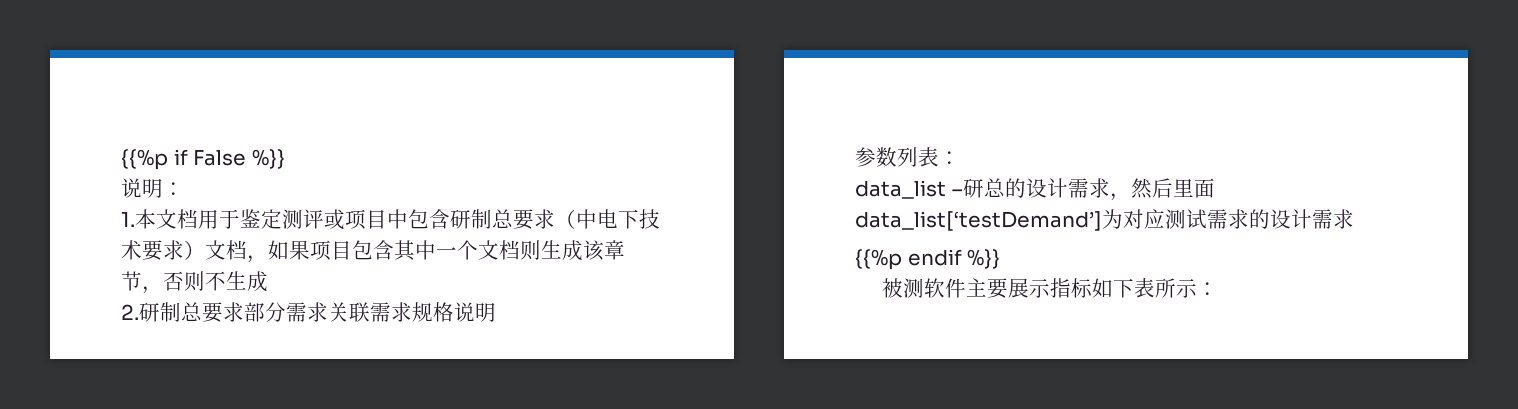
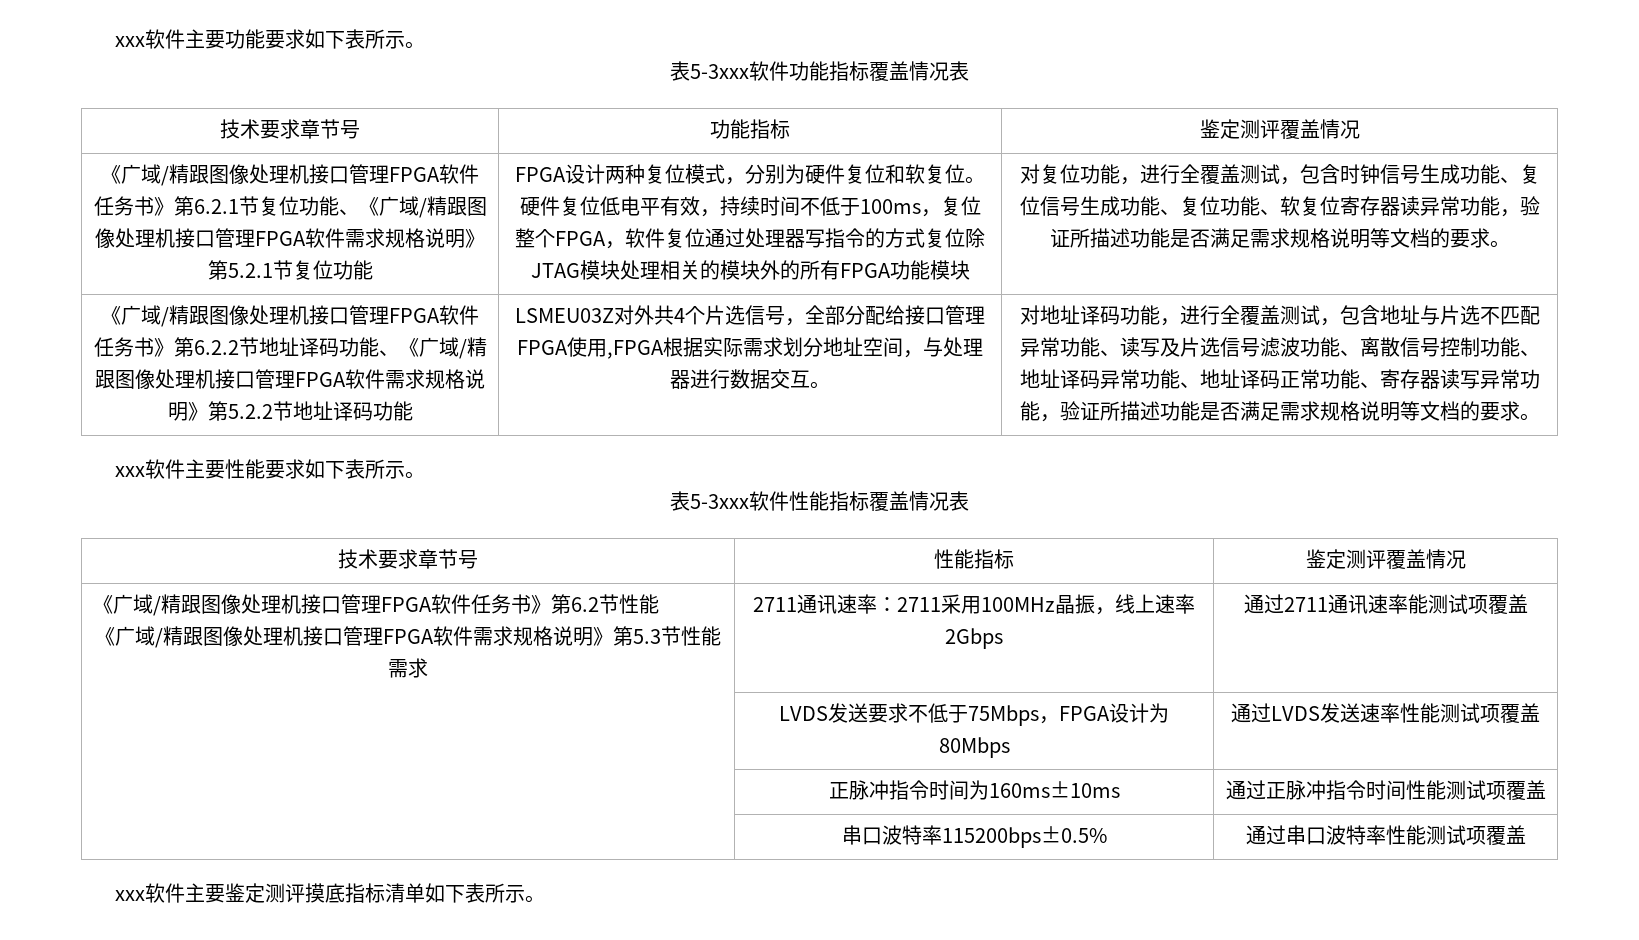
- {{%p if False %}}
- 说明：
- 1.本文档用于鉴定测评或项目中包含研制总要求（中电下技术要求）文档，如果项目包含其中一个文档则生成该章节，否则不生成
- 2.研制总要求部分需求关联需求规格说明
- 参数列表：
- data_list –研总的设计需求，然后里面data_list[‘testDemand’]为对应测试需求的设计需求
- {{%p endif %}}
- 被测软件主要展示指标如下表所示：
+ xxx软件主要功能要求如下表所示。
+ 表5-3xxx软件功能指标覆盖情况表
+ 技术要求章节号 | 功能指标 | 鉴定测评覆盖情况
+ 《广域/精跟图像处理机接口管理FPGA软件任务书》第6.2.1节复位功能、《广域/精跟图像处理机接口管理FPGA软件需求规格说明》第5.2.1节复位功能 | FPGA设计两种复位模式，分别为硬件复位和软复位。硬件复位低电平有效，持续时间不低于100ms，复位整个FPGA，软件复位通过处理器写指令的方式复位除JTAG模块处理相关的模块外的所有FPGA功能模块 | 对复位功能，进行全覆盖测试，包含时钟信号生成功能、复位信号生成功能、复位功能、软复位寄存器读异常功能，验证所描述功能是否满足需求规格说明等文档的要求。
+ 《广域/精跟图像处理机接口管理FPGA软件任务书》第6.2.2节地址译码功能、《广域/精跟图像处理机接口管理FPGA软件需求规格说明》第5.2.2节地址译码功能 | LSMEU03Z对外共4个片选信号，全部分配给接口管理FPGA使用,FPGA根据实际需求划分地址空间，与处理器进行数据交互。 | 对地址译码功能，进行全覆盖测试，包含地址与片选不匹配异常功能、读写及片选信号滤波功能、离散信号控制功能、地址译码异常功能、地址译码正常功能、寄存器读写异常功能，验证所描述功能是否满足需求规格说明等文档的要求。
+ xxx软件主要性能要求如下表所示。
+ 表5-3xxx软件性能指标覆盖情况表
+ 技术要求章节号 | 性能指标 | 鉴定测评覆盖情况
+ 《广域/精跟图像处理机接口管理FPGA软件任务书》第6.2节性能
+ 《广域/精跟图像处理机接口管理FPGA软件需求规格说明》第5.3节性能需求 | 2711通讯速率：2711采用100MHz晶振，线上速率2Gbps | 通过2711通讯速率能测试项覆盖
+ | LVDS发送要求不低于75Mbps，FPGA设计为80Mbps | 通过LVDS发送速率性能测试项覆盖
+ | 正脉冲指令时间为160ms±10ms | 通过正脉冲指令时间性能测试项覆盖
+ | 串口波特率115200bps±0.5% | 通过串口波特率性能测试项覆盖
+ xxx软件主要鉴定测评摸底指标清单如下表所示。

